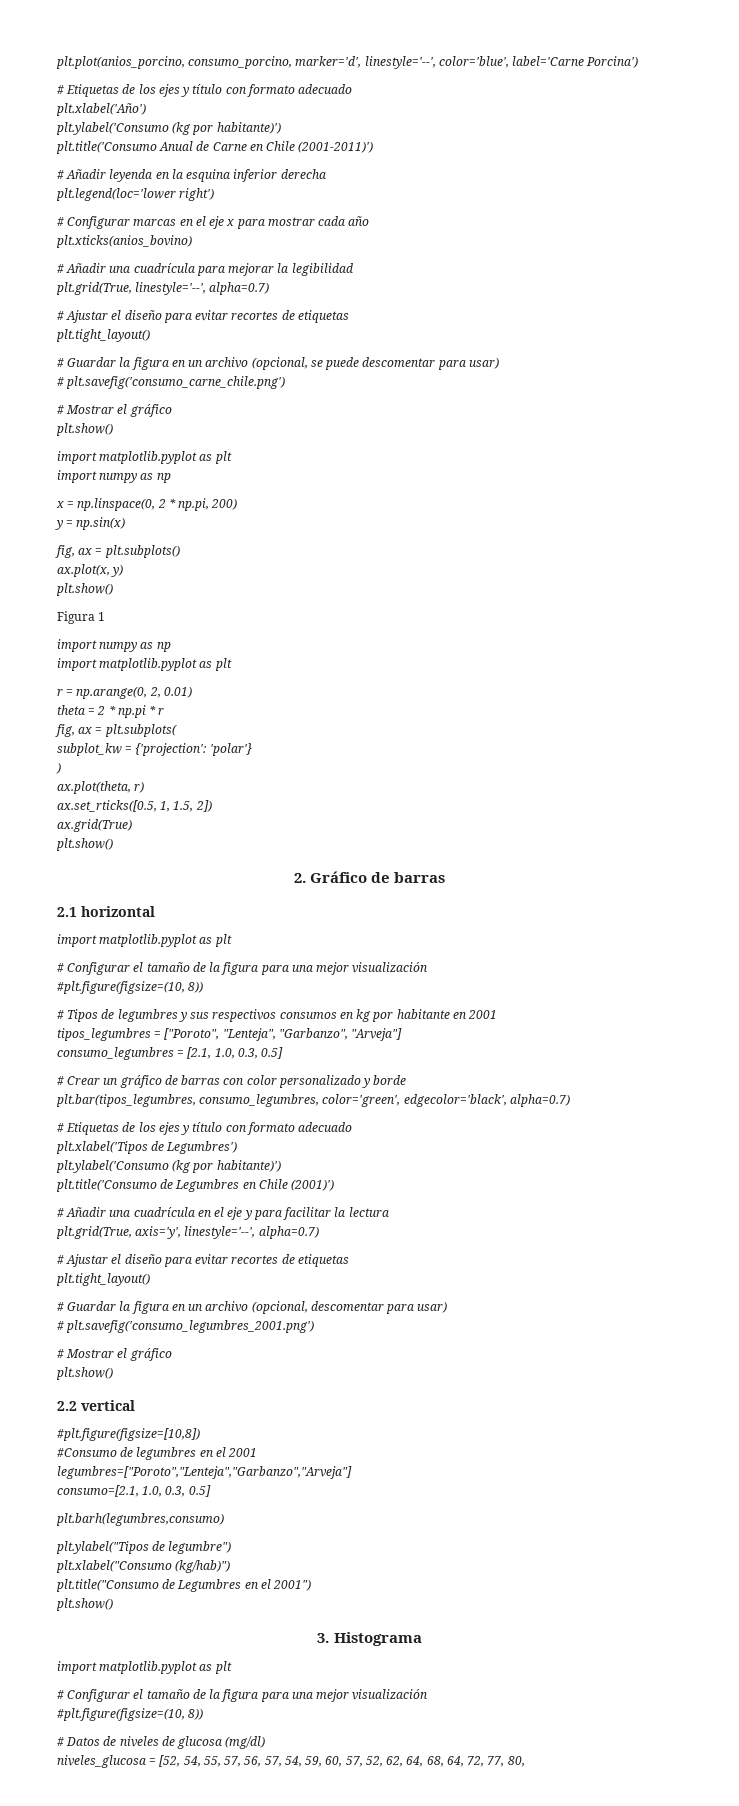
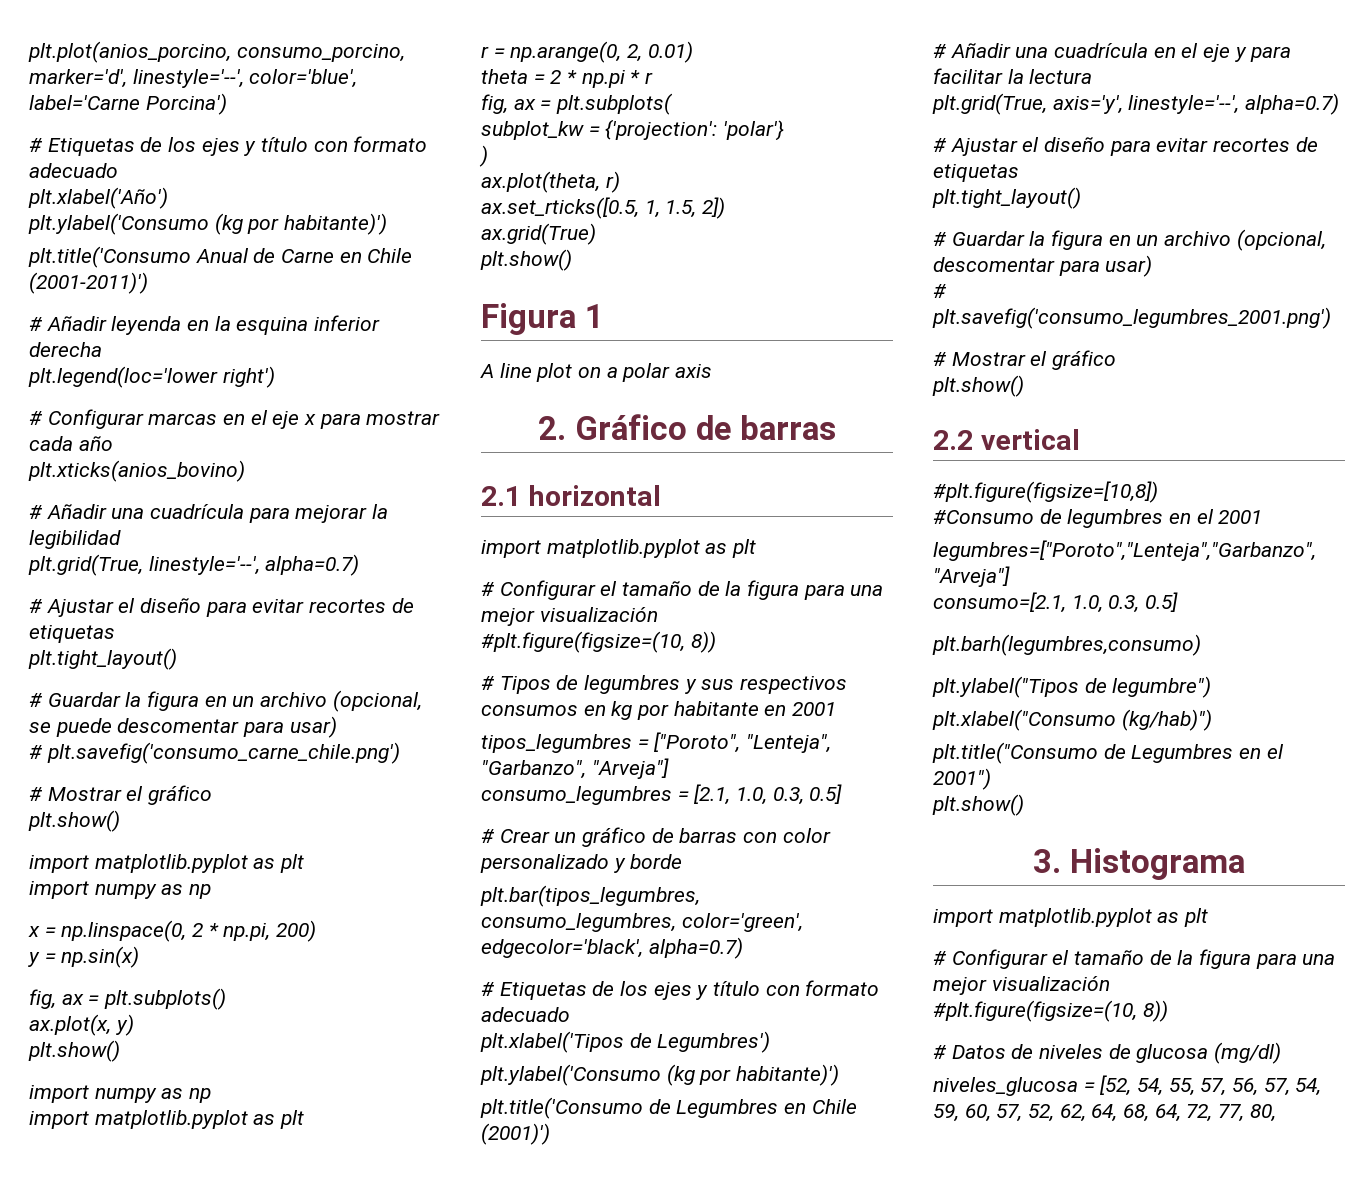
- Figura 1
+ Figura 1
+ A line plot on a polar axis

